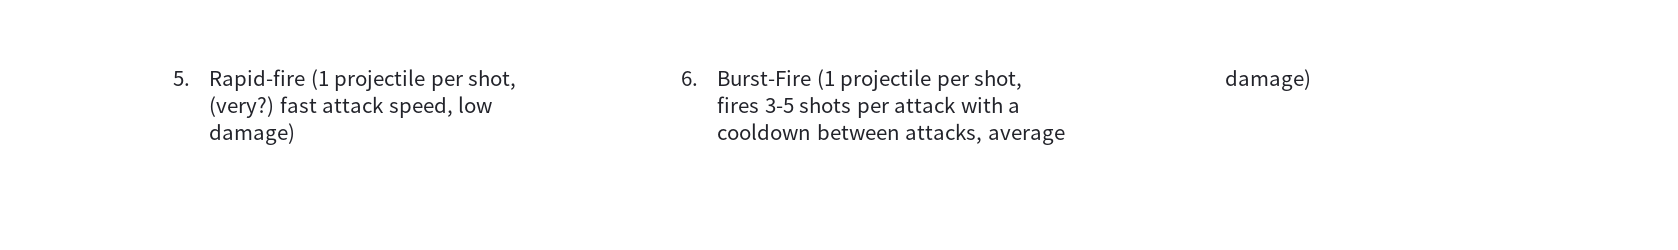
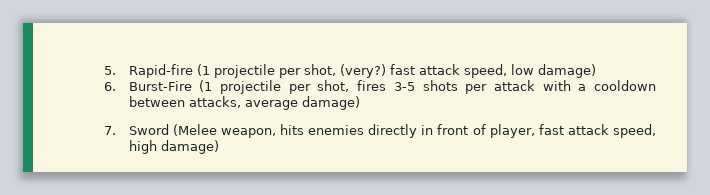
+ 7. Sword (Melee weapon, hits enemies directly in front of player, fast attack speed, high damage)

